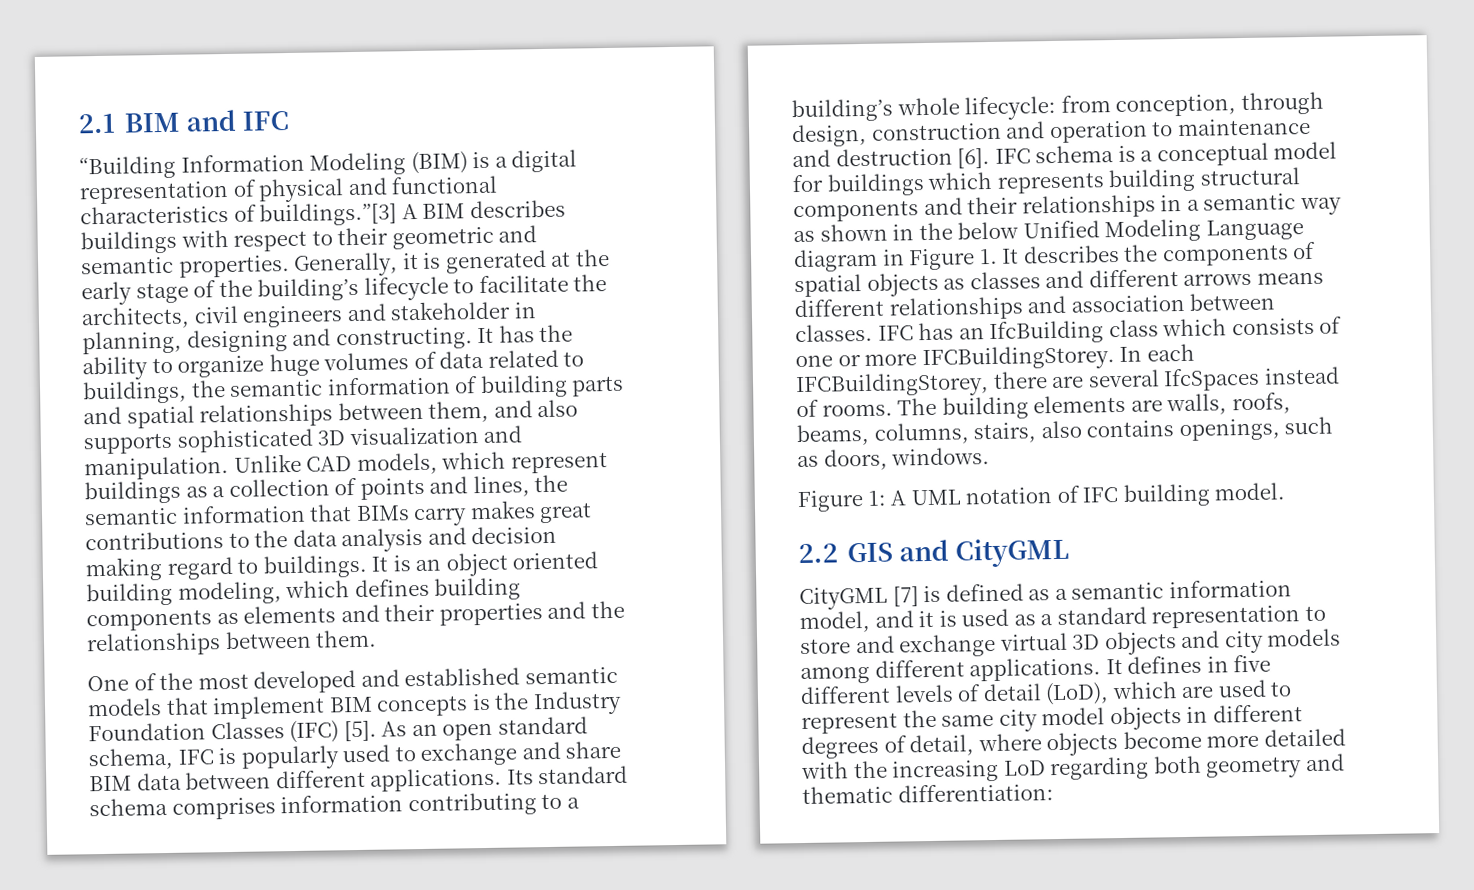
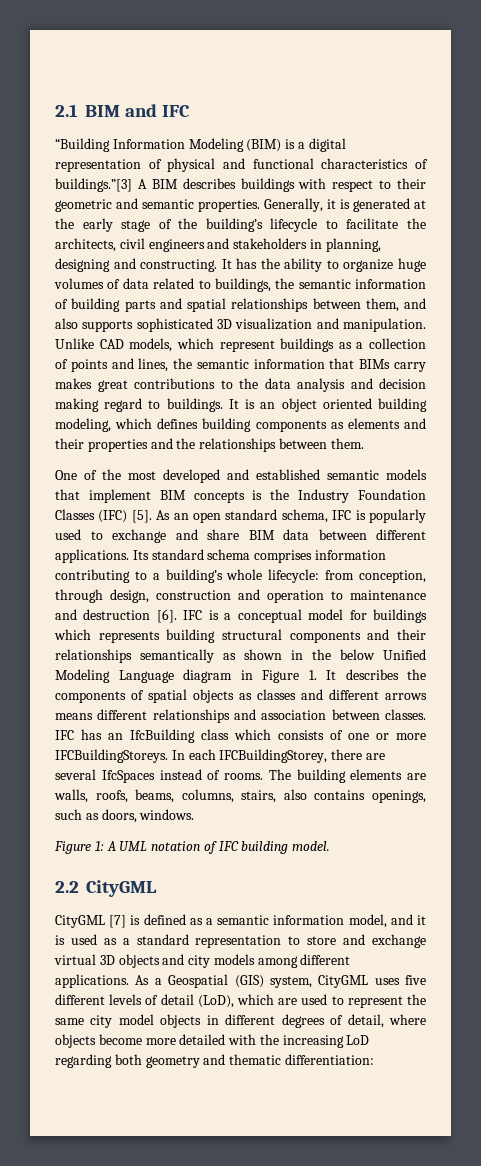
- Generally, it is generated at the early stage of the building’s lifecycle to facilitate the architects, civil engineers and stakeholder in planning, designing and constructing.
+ Generally, it is generated at the early stage of the building’s lifecycle to facilitate the architects, civil engineers and stakeholders in planning, designing and constructing.
- IFC schema is a conceptual model for buildings which represents building structural components and their relationships in a semantic way as shown in the below Unified Modeling Language diagram in Figure 1. It describes the components of spatial objects as classes and different arrows means different relationships and association between classes.
+ IFC is a conceptual model for buildings which represents building structural components and their relationships semantically as shown in the below Unified Modeling Language diagram in Figure 1. It describes the components of spatial objects as classes and different arrows means different relationships and association between classes.
- IFC has an IfcBuilding class which consists of one or more IFCBuildingStorey.
+ IFC has an IfcBuilding class which consists of one or more IFCBuildingStoreys.
- 2.2 GIS and CityGML
+ 2.2 CityGML
- It defines in five different levels of detail (LoD), which are used to represent the same city model objects in different degrees of detail, where objects become more detailed with the increasing LoD regarding both geometry and thematic differentiation:
+ As a Geospatial (GIS) system, CityGML uses five different levels of detail (LoD), which are used to represent the same city model objects in different degrees of detail, where objects become more detailed with the increasing LoD regarding both geometry and thematic differentiation:

